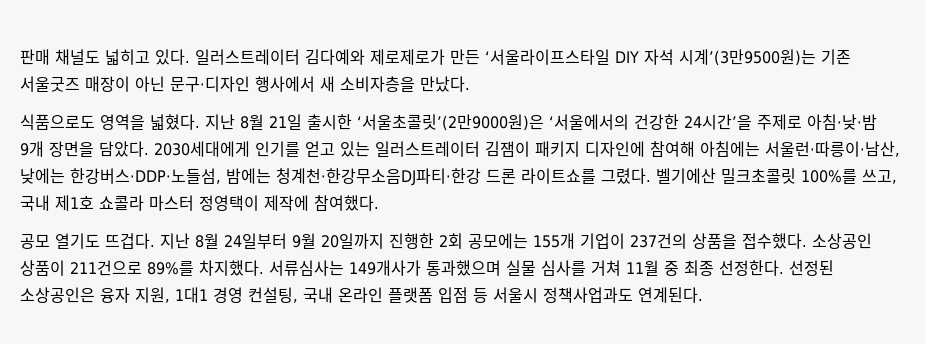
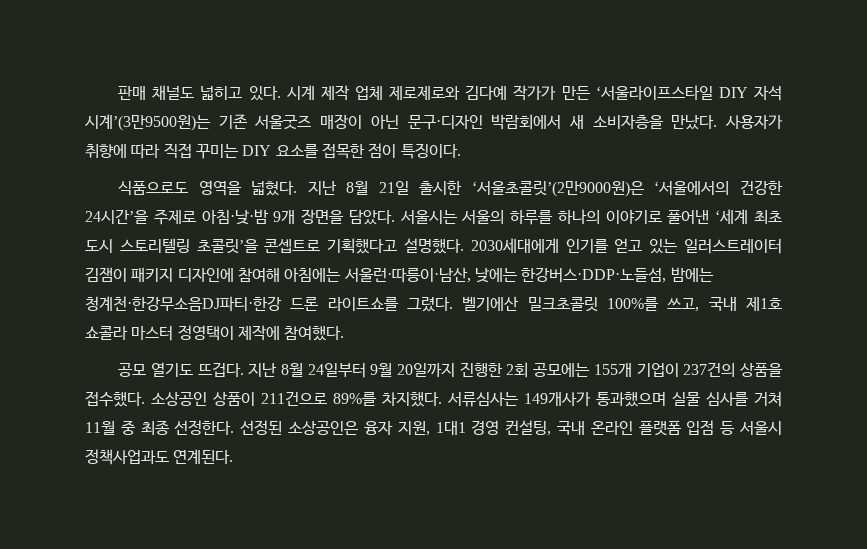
- 일러스트레이터 김다예와 제로제로가 만든 ‘서울라이프스타일 DIY 자석 시계’(3만9500원)는 기존 서울굿즈 매장이 아닌 문구·디자인 행사에서 새 소비자층을 만났다.
+ 시계 제작 업체 제로제로와 김다예 작가가 만든 ‘서울라이프스타일 DIY 자석 시계’(3만9500원)는 기존 서울굿즈 매장이 아닌 문구·디자인 박람회에서 새 소비자층을 만났다. 사용자가 취향에 따라 직접 꾸미는 DIY 요소를 접목한 점이 특징이다.
+ 서울시는 서울의 하루를 하나의 이야기로 풀어낸 ‘세계 최초 도시 스토리텔링 초콜릿’을 콘셉트로 기획했다고 설명했다.

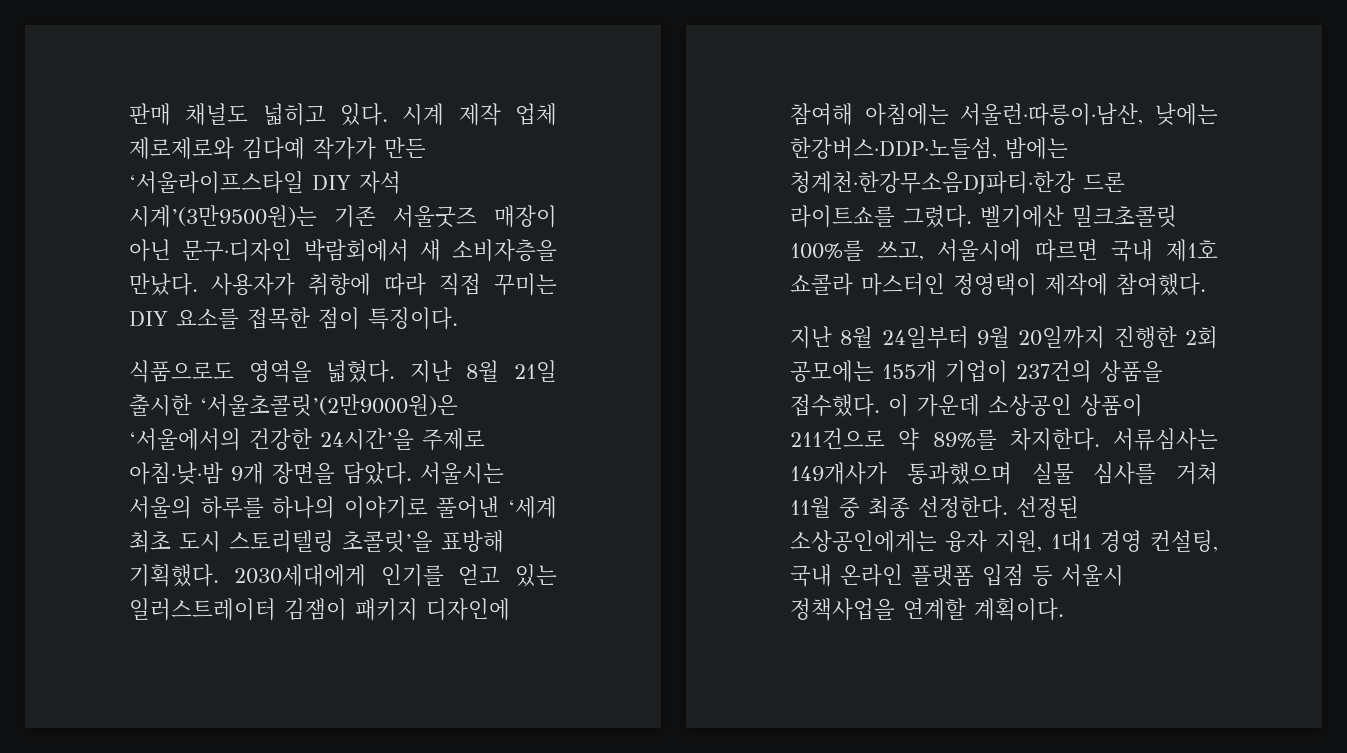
- 서울시는 서울의 하루를 하나의 이야기로 풀어낸 ‘세계 최초 도시 스토리텔링 초콜릿’을 콘셉트로 기획했다고 설명했다.
+ 서울시는 서울의 하루를 하나의 이야기로 풀어낸 ‘세계 최초 도시 스토리텔링 초콜릿’을 표방해 기획했다.
- 벨기에산 밀크초콜릿 100%를 쓰고, 국내 제1호 쇼콜라 마스터 정영택이 제작에 참여했다.
+ 벨기에산 밀크초콜릿 100%를 쓰고, 서울시에 따르면 국내 제1호 쇼콜라 마스터인 정영택이 제작에 참여했다.
- 공모 열기도 뜨겁다.
- 소상공인 상품이 211건으로 89%를 차지했다.
+ 이 가운데 소상공인 상품이 211건으로 약 89%를 차지한다.
- 선정된 소상공인은 융자 지원, 1대1 경영 컨설팅, 국내 온라인 플랫폼 입점 등 서울시 정책사업과도 연계된다.
+ 선정된 소상공인에게는 융자 지원, 1대1 경영 컨설팅, 국내 온라인 플랫폼 입점 등 서울시 정책사업을 연계할 계획이다.

